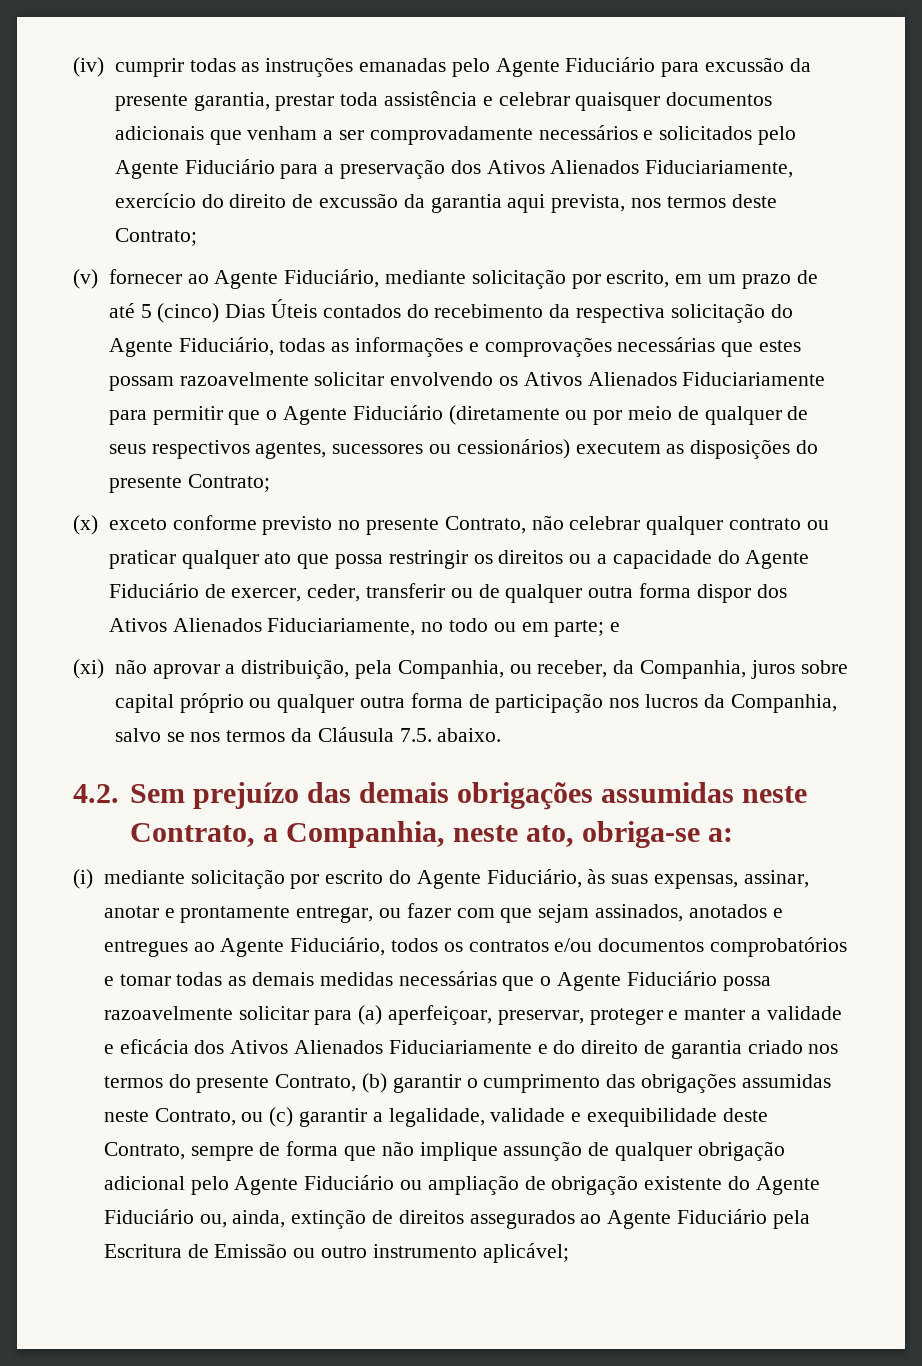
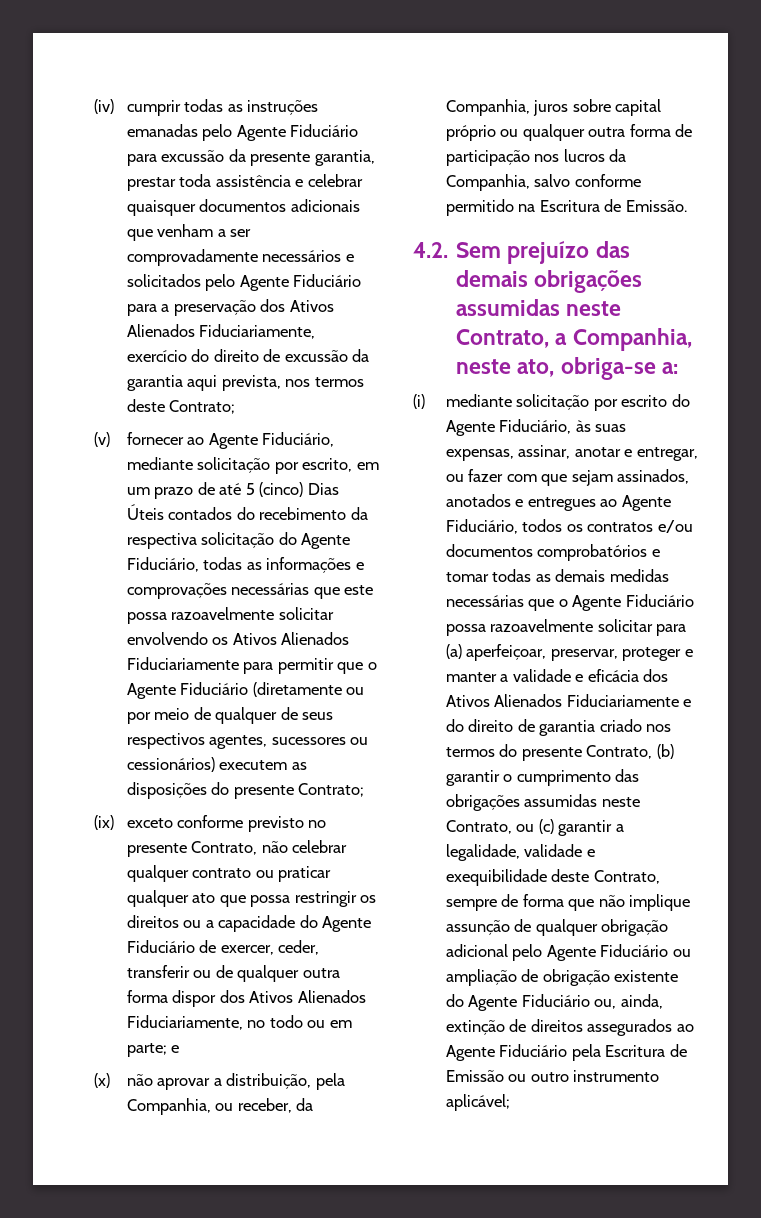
- (v) fornecer ao Agente Fiduciário, mediante solicitação por escrito, em um prazo de até 5 (cinco) Dias Úteis contados do recebimento da respectiva solicitação do Agente Fiduciário, todas as informações e comprovações necessárias que estes possam razoavelmente solicitar envolvendo os Ativos Alienados Fiduciariamente para permitir que o Agente Fiduciário (diretamente ou por meio de qualquer de seus respectivos agentes, sucessores ou cessionários) executem as disposições do presente Contrato;
+ (v) fornecer ao Agente Fiduciário, mediante solicitação por escrito, em um prazo de até 5 (cinco) Dias Úteis contados do recebimento da respectiva solicitação do Agente Fiduciário, todas as informações e comprovações necessárias que este possa razoavelmente solicitar envolvendo os Ativos Alienados Fiduciariamente para permitir que o Agente Fiduciário (diretamente ou por meio de qualquer de seus respectivos agentes, sucessores ou cessionários) executem as disposições do presente Contrato;
- (x) exceto conforme previsto no presente Contrato, não celebrar qualquer contrato ou praticar qualquer ato que possa restringir os direitos ou a capacidade do Agente Fiduciário de exercer, ceder, transferir ou de qualquer outra forma dispor dos Ativos Alienados Fiduciariamente, no todo ou em parte; e
+ (ix) exceto conforme previsto no presente Contrato, não celebrar qualquer contrato ou praticar qualquer ato que possa restringir os direitos ou a capacidade do Agente Fiduciário de exercer, ceder, transferir ou de qualquer outra forma dispor dos Ativos Alienados Fiduciariamente, no todo ou em parte; e
- (xi) não aprovar a distribuição, pela Companhia, ou receber, da Companhia, juros sobre capital próprio ou qualquer outra forma de participação nos lucros da Companhia, salvo se nos termos da Cláusula 7.5. abaixo.
+ (x) não aprovar a distribuição, pela Companhia, ou receber, da Companhia, juros sobre capital próprio ou qualquer outra forma de participação nos lucros da Companhia, salvo conforme permitido na Escritura de Emissão.
- (i) mediante solicitação por escrito do Agente Fiduciário, às suas expensas, assinar, anotar e prontamente entregar, ou fazer com que sejam assinados, anotados e entregues ao Agente Fiduciário, todos os contratos e/ou documentos comprobatórios e tomar todas as demais medidas necessárias que o Agente Fiduciário possa razoavelmente solicitar para (a) aperfeiçoar, preservar, proteger e manter a validade e eficácia dos Ativos Alienados Fiduciariamente e do direito de garantia criado nos termos do presente Contrato, (b) garantir o cumprimento das obrigações assumidas neste Contrato, ou (c) garantir a legalidade, validade e exequibilidade deste Contrato, sempre de forma que não implique assunção de qualquer obrigação adicional pelo Agente Fiduciário ou ampliação de obrigação existente do Agente Fiduciário ou, ainda, extinção de direitos assegurados ao Agente Fiduciário pela Escritura de Emissão ou outro instrumento aplicável;
+ (i) mediante solicitação por escrito do Agente Fiduciário, às suas expensas, assinar, anotar e entregar, ou fazer com que sejam assinados, anotados e entregues ao Agente Fiduciário, todos os contratos e/ou documentos comprobatórios e tomar todas as demais medidas necessárias que o Agente Fiduciário possa razoavelmente solicitar para (a) aperfeiçoar, preservar, proteger e manter a validade e eficácia dos Ativos Alienados Fiduciariamente e do direito de garantia criado nos termos do presente Contrato, (b) garantir o cumprimento das obrigações assumidas neste Contrato, ou (c) garantir a legalidade, validade e exequibilidade deste Contrato, sempre de forma que não implique assunção de qualquer obrigação adicional pelo Agente Fiduciário ou ampliação de obrigação existente do Agente Fiduciário ou, ainda, extinção de direitos assegurados ao Agente Fiduciário pela Escritura de Emissão ou outro instrumento aplicável;

